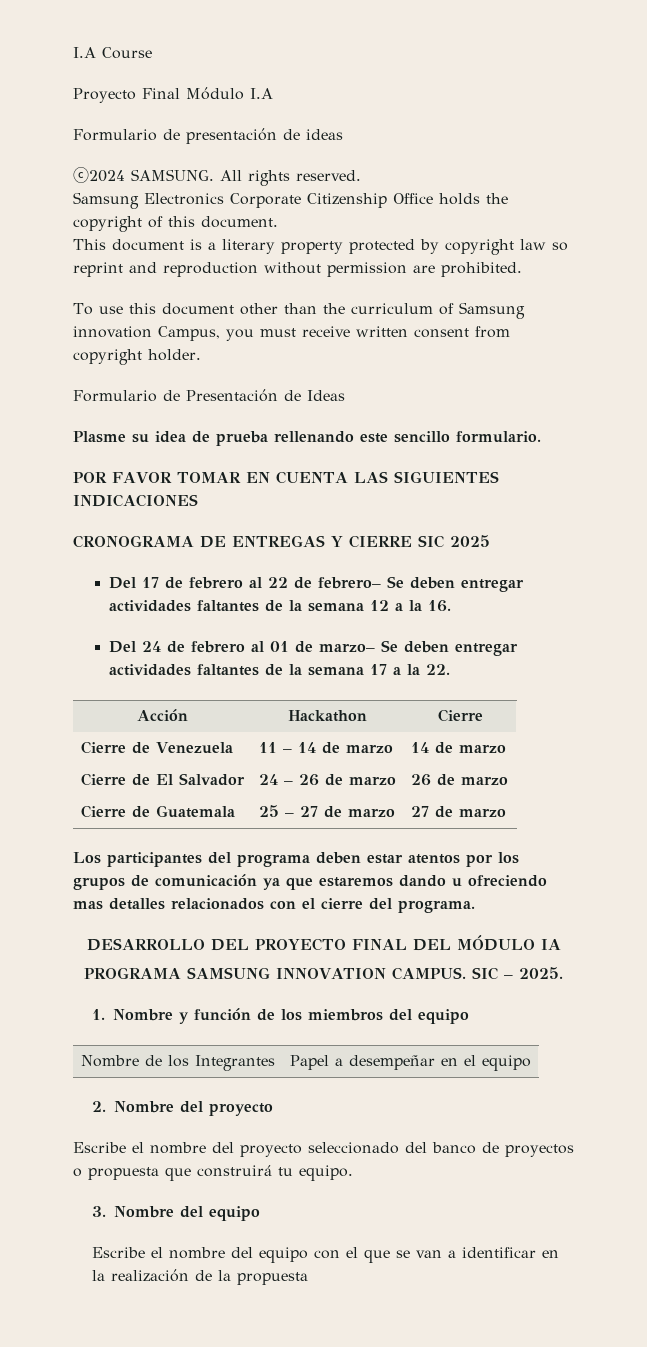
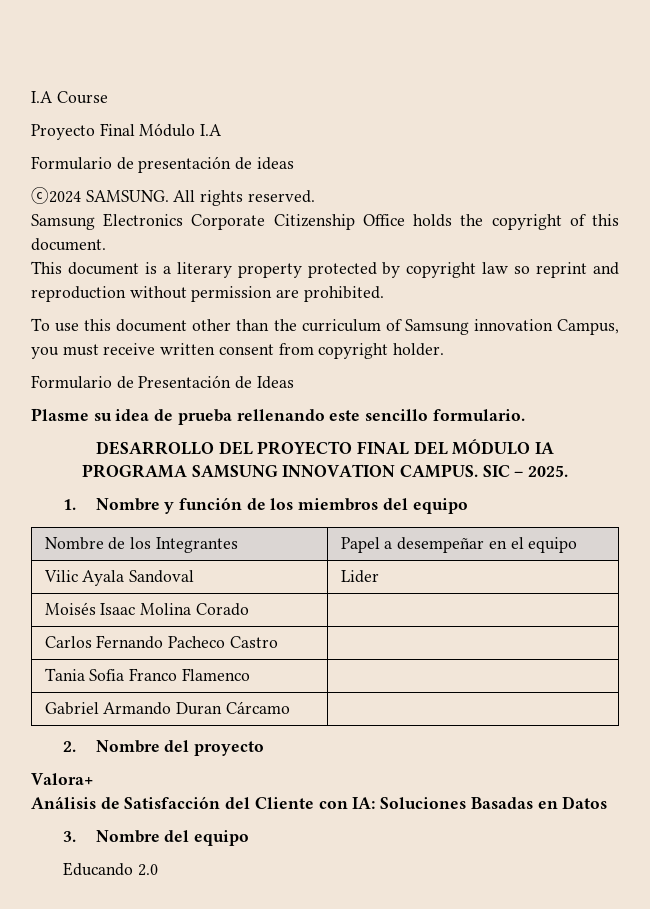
- POR FAVOR TOMAR EN CUENTA LAS SIGUIENTES INDICACIONES
- CRONOGRAMA DE ENTREGAS Y CIERRE SIC 2025
- Del 17 de febrero al 22 de febrero– Se deben entregar actividades faltantes de la semana 12 a la 16.
- Del 24 de febrero al 01 de marzo– Se deben entregar actividades faltantes de la semana 17 a la 22.
- Acción | Hackathon | Cierre
- Cierre de Venezuela | 11 – 14 de marzo | 14 de marzo
- Cierre de El Salvador | 24 – 26 de marzo | 26 de marzo
- Cierre de Guatemala | 25 – 27 de marzo | 27 de marzo
- Los participantes del programa deben estar atentos por los grupos de comunicación ya que estaremos dando u ofreciendo mas detalles relacionados con el cierre del programa.
+ Vilic Ayala Sandoval | Lider
+ Moisés Isaac Molina Corado |
+ Carlos Fernando Pacheco Castro |
+ Tania Sofia Franco Flamenco |
+ Gabriel Armando Duran Cárcamo |
  2. Nombre del proyecto
- Escribe el nombre del proyecto seleccionado del banco de proyectos o propuesta que construirá tu equipo.
+ Valora+
+ Análisis de Satisfacción del Cliente con IA: Soluciones Basadas en Datos
  3. Nombre del equipo
- Escribe el nombre del equipo con el que se van a identificar en la realización de la propuesta
+ Educando 2.0

